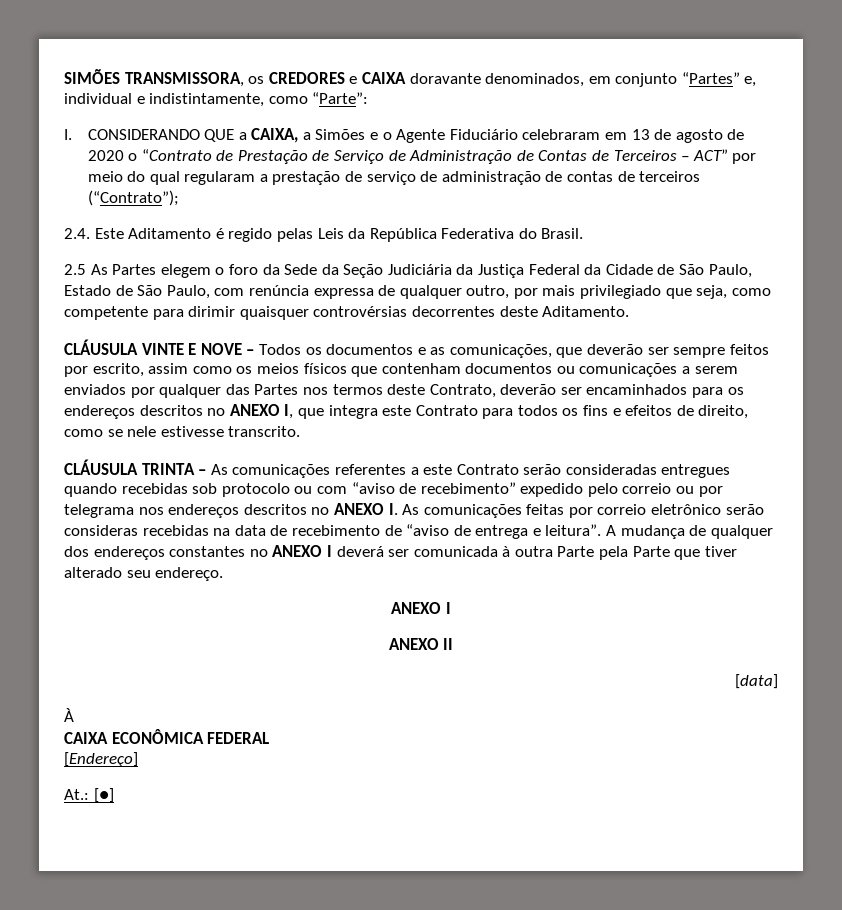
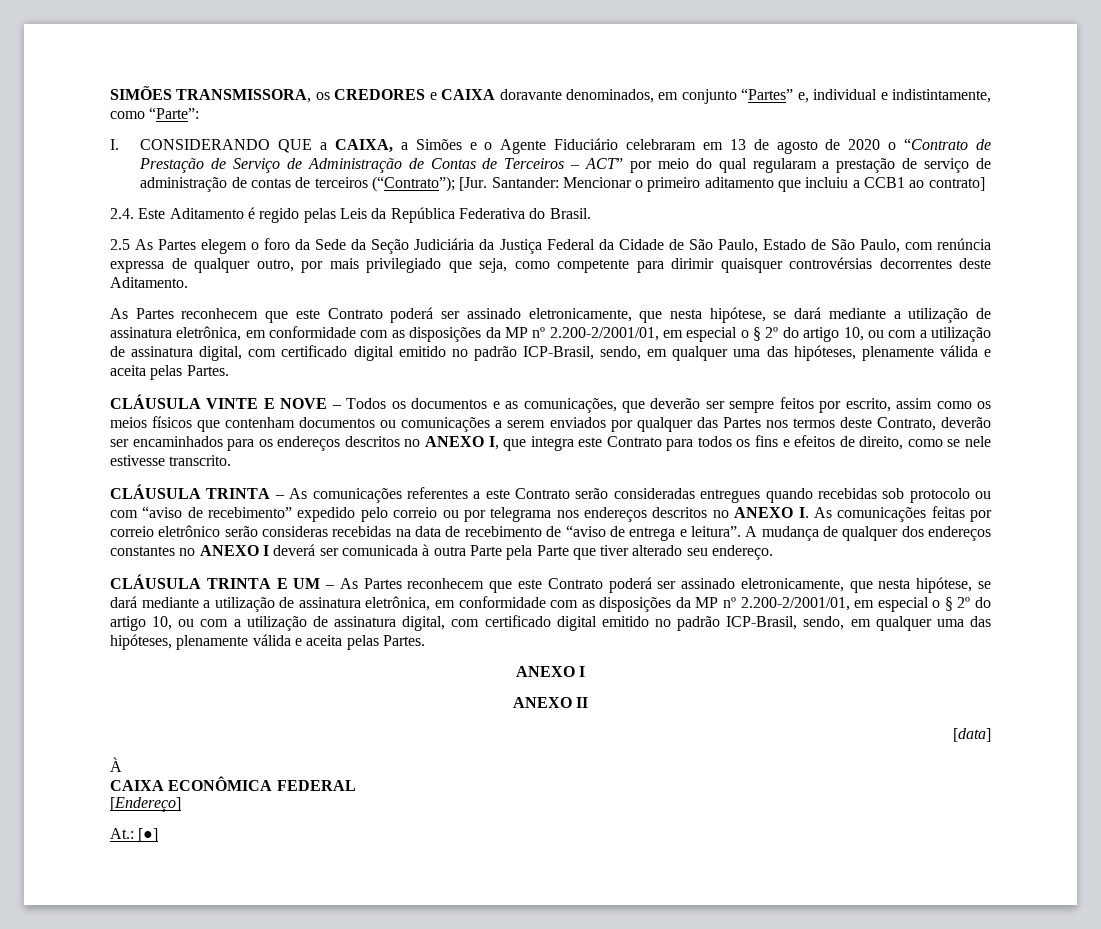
- I. CONSIDERANDO QUE a CAIXA, a Simões e o Agente Fiduciário celebraram em 13 de agosto de 2020 o “Contrato de Prestação de Serviço de Administração de Contas de Terceiros – ACT” por meio do qual regularam a prestação de serviço de administração de contas de terceiros (“Contrato”);
+ I. CONSIDERANDO QUE a CAIXA, a Simões e o Agente Fiduciário celebraram em 13 de agosto de 2020 o “Contrato de Prestação de Serviço de Administração de Contas de Terceiros – ACT” por meio do qual regularam a prestação de serviço de administração de contas de terceiros (“Contrato”); [Jur. Santander: Mencionar o primeiro aditamento que incluiu a CCB1 ao contrato]
  2.5 As Partes elegem o foro da Sede da Seção Judiciária da Justiça Federal da Cidade de São Paulo, Estado de São Paulo, com renúncia expressa de qualquer outro, por mais privilegiado que seja, como competente para dirimir quaisquer controvérsias decorrentes deste Aditamento.
+ As Partes reconhecem que este Contrato poderá ser assinado eletronicamente, que nesta hipótese, se dará mediante a utilização de assinatura eletrônica, em conformidade com as disposições da MP nº 2.200-2/2001/01, em especial o § 2º do artigo 10, ou com a utilização de assinatura digital, com certificado digital emitido no padrão ICP-Brasil, sendo, em qualquer uma das hipóteses, plenamente válida e aceita pelas Partes.
+ CLÁUSULA TRINTA E UM – As Partes reconhecem que este Contrato poderá ser assinado eletronicamente, que nesta hipótese, se dará mediante a utilização de assinatura eletrônica, em conformidade com as disposições da MP nº 2.200-2/2001/01, em especial o § 2º do artigo 10, ou com a utilização de assinatura digital, com certificado digital emitido no padrão ICP-Brasil, sendo, em qualquer uma das hipóteses, plenamente válida e aceita pelas Partes.

